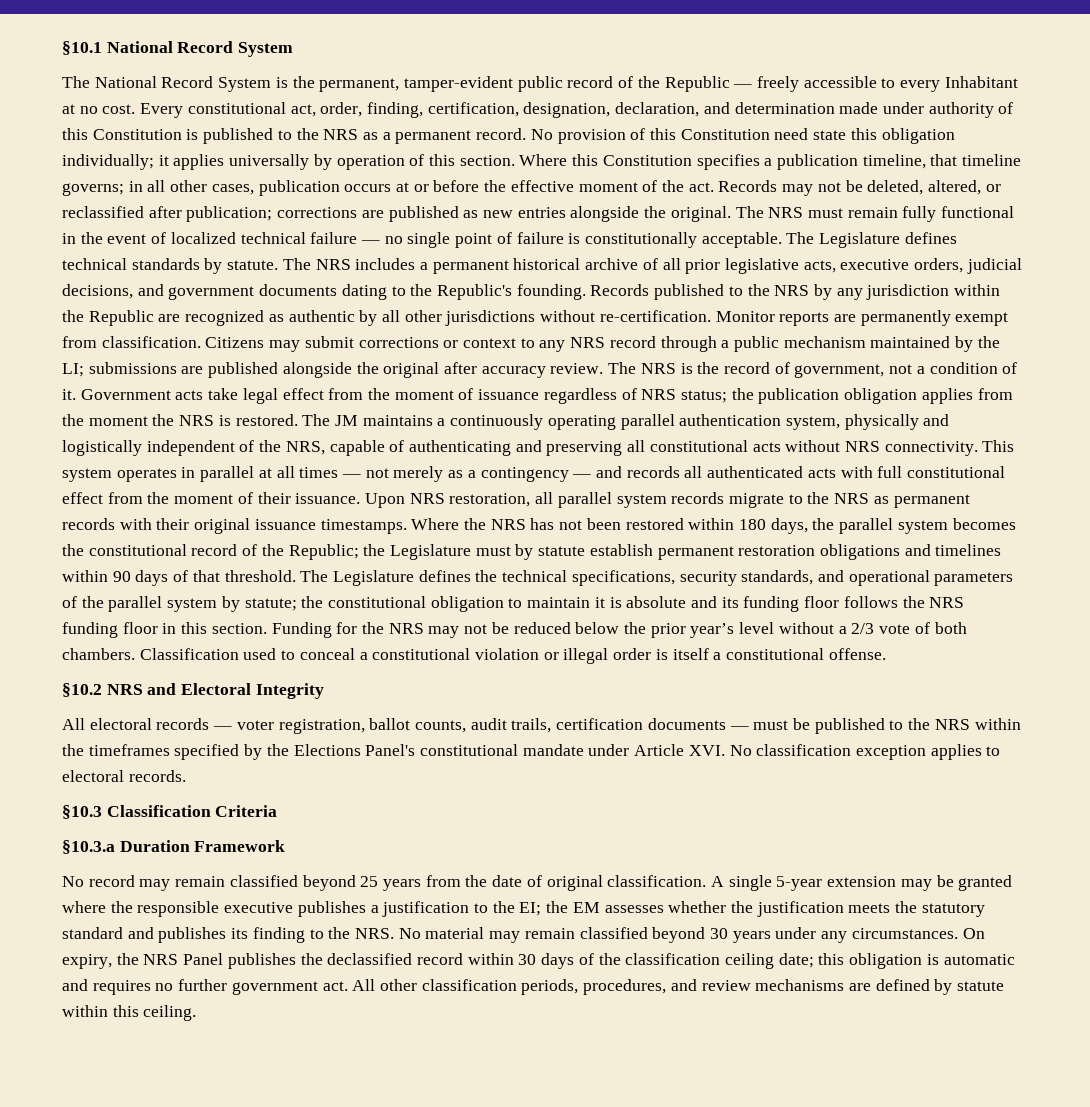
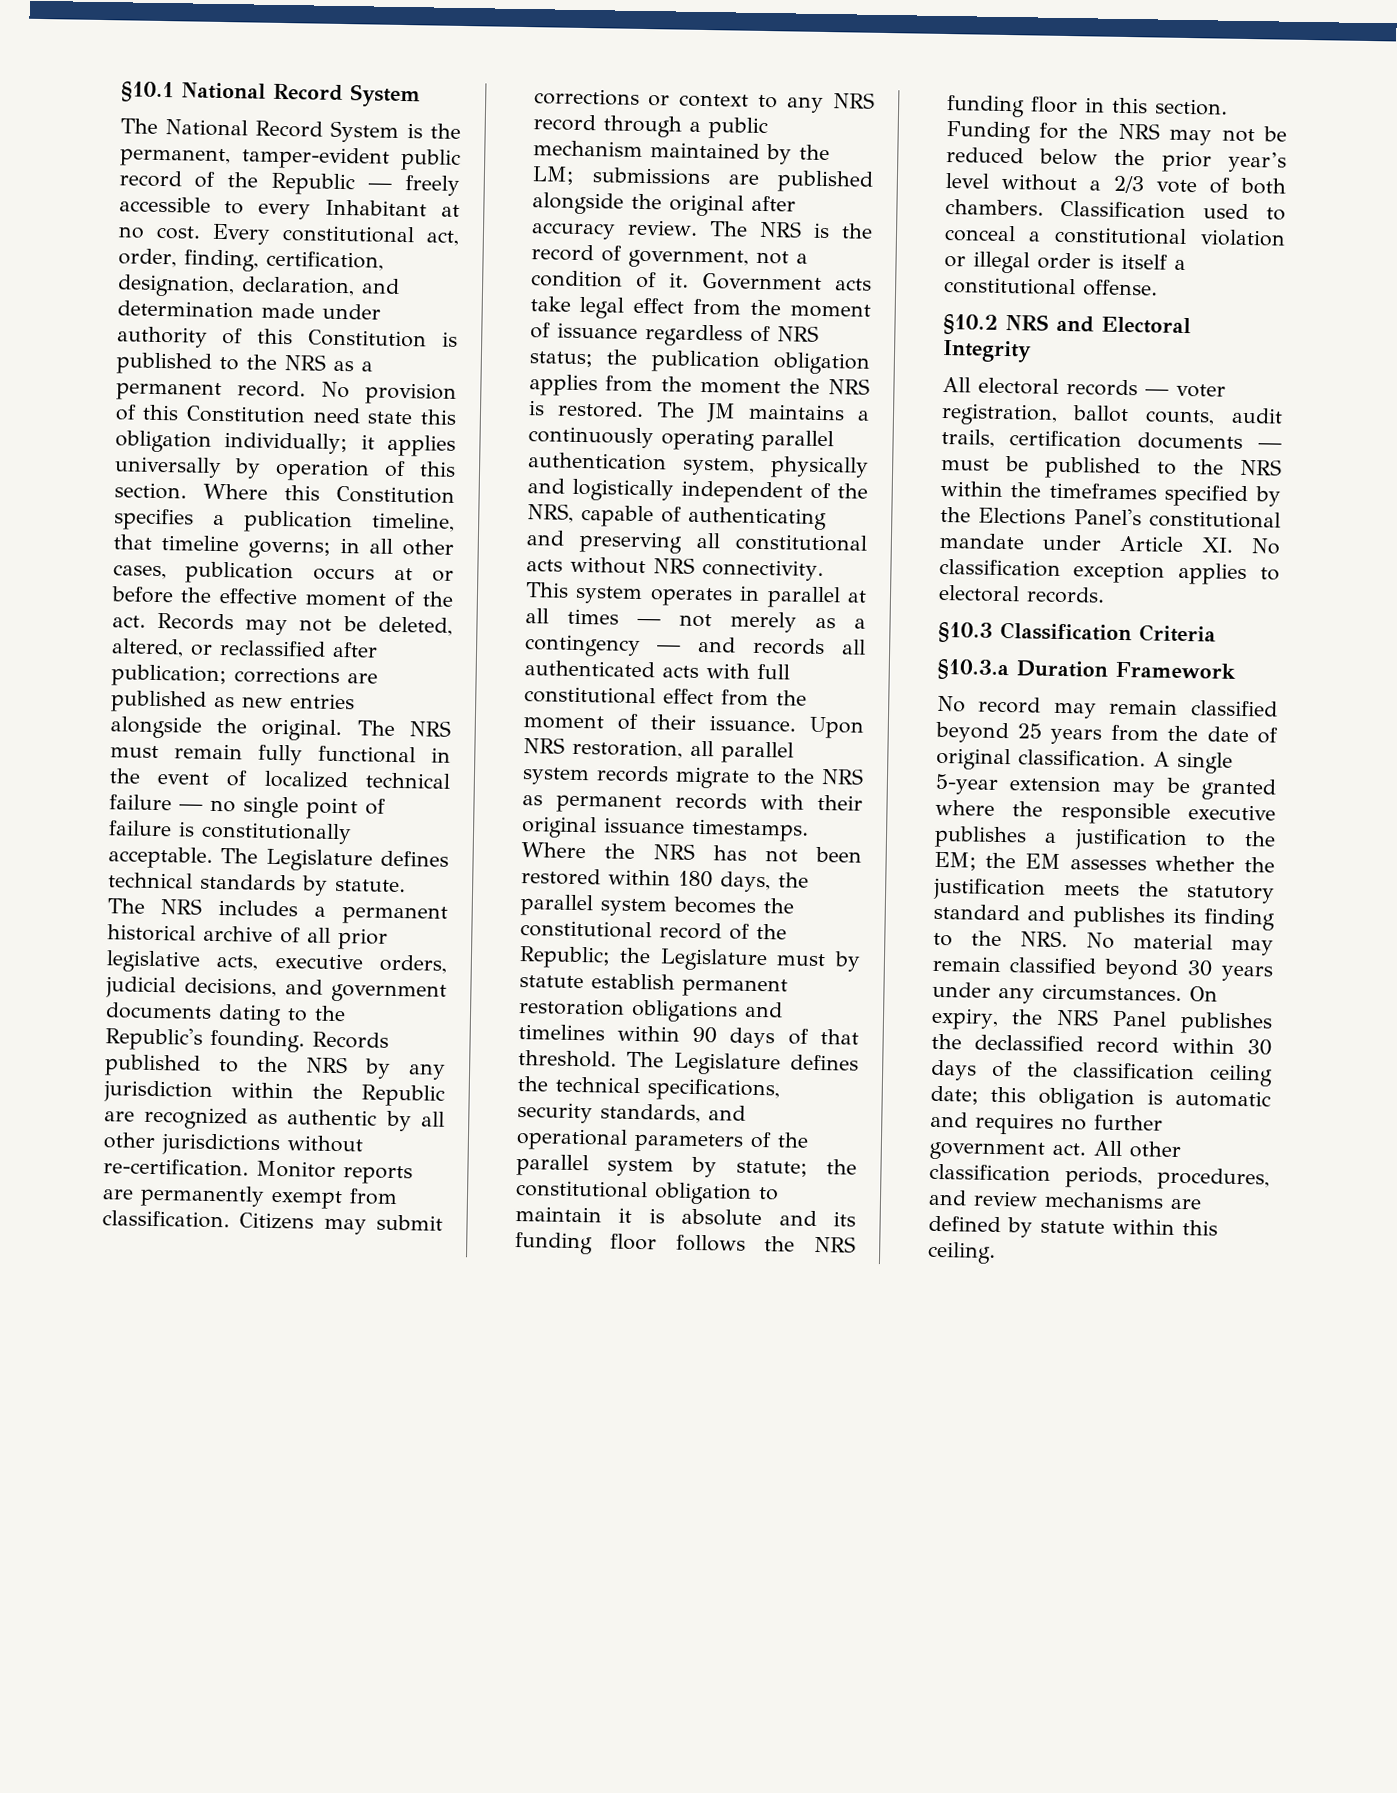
- Citizens may submit corrections or context to any NRS record through a public mechanism maintained by the LI; submissions are published alongside the original after accuracy review.
+ Citizens may submit corrections or context to any NRS record through a public mechanism maintained by the LM; submissions are published alongside the original after accuracy review.
- All electoral records — voter registration, ballot counts, audit trails, certification documents — must be published to the NRS within the timeframes specified by the Elections Panel's constitutional mandate under Article XVI. No classification exception applies to electoral records.
+ All electoral records — voter registration, ballot counts, audit trails, certification documents — must be published to the NRS within the timeframes specified by the Elections Panel's constitutional mandate under Article XI. No classification exception applies to electoral records.
- A single 5-year extension may be granted where the responsible executive publishes a justification to the EI; the EM assesses whether the justification meets the statutory standard and publishes its finding to the NRS. No material may remain classified beyond 30 years under any circumstances.
+ A single 5-year extension may be granted where the responsible executive publishes a justification to the EM; the EM assesses whether the justification meets the statutory standard and publishes its finding to the NRS. No material may remain classified beyond 30 years under any circumstances.

